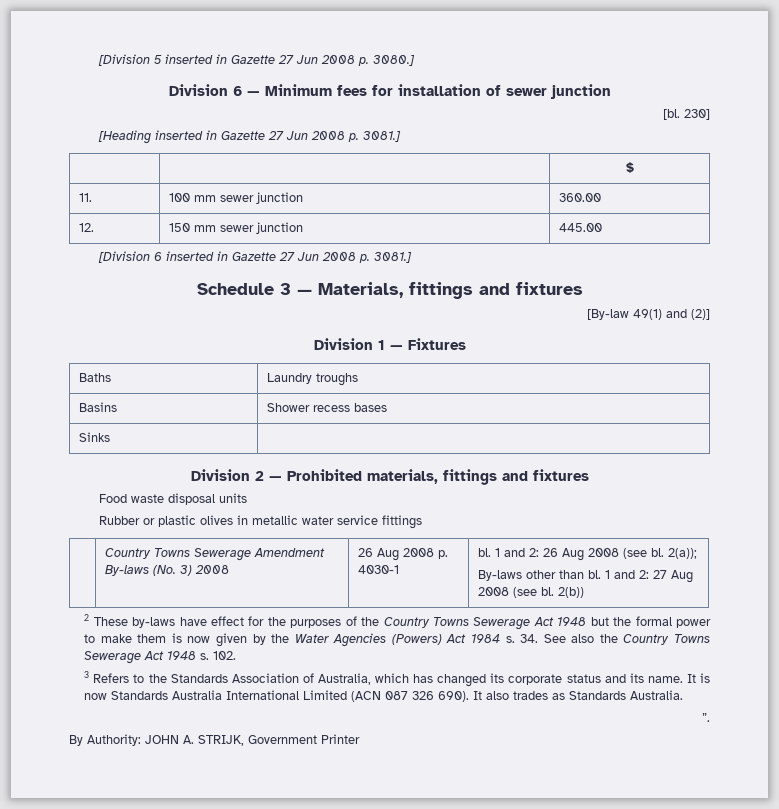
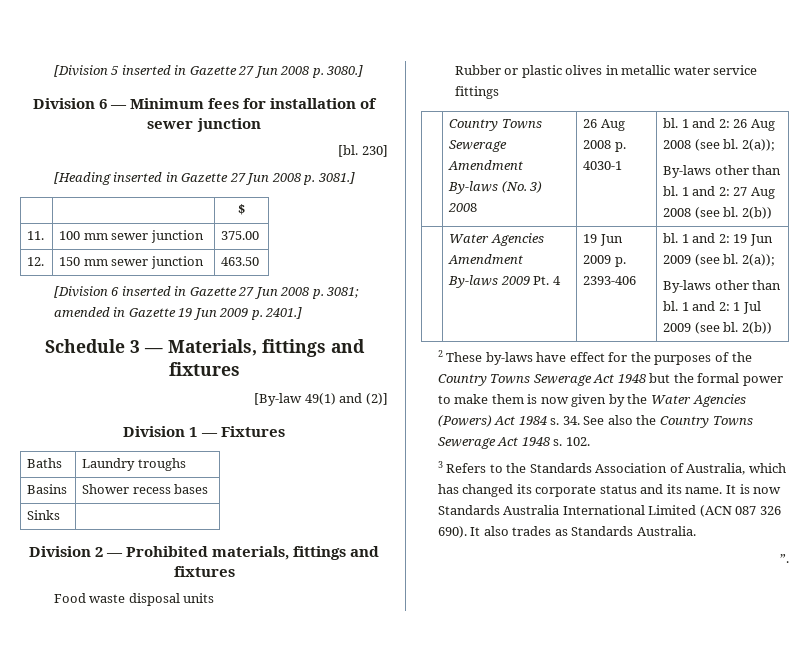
- 11. | 100 mm sewer junction | 360.00
+ 11. | 100 mm sewer junction | 375.00
- 12. | 150 mm sewer junction | 445.00
+ 12. | 150 mm sewer junction | 463.50
- [Division 6 inserted in Gazette 27 Jun 2008 p. 3081.]
+ [Division 6 inserted in Gazette 27 Jun 2008 p. 3081; amended in Gazette 19 Jun 2009 p. 2401.]
+ | Water Agencies Amendment By-laws 2009 Pt. 4 | 19 Jun 2009 p. 2393-406 | bl. 1 and 2: 19 Jun 2009 (see bl. 2(a));
+ By-laws other than bl. 1 and 2: 1 Jul 2009 (see bl. 2(b))
- By Authority: JOHN A. STRIJK, Government Printer

